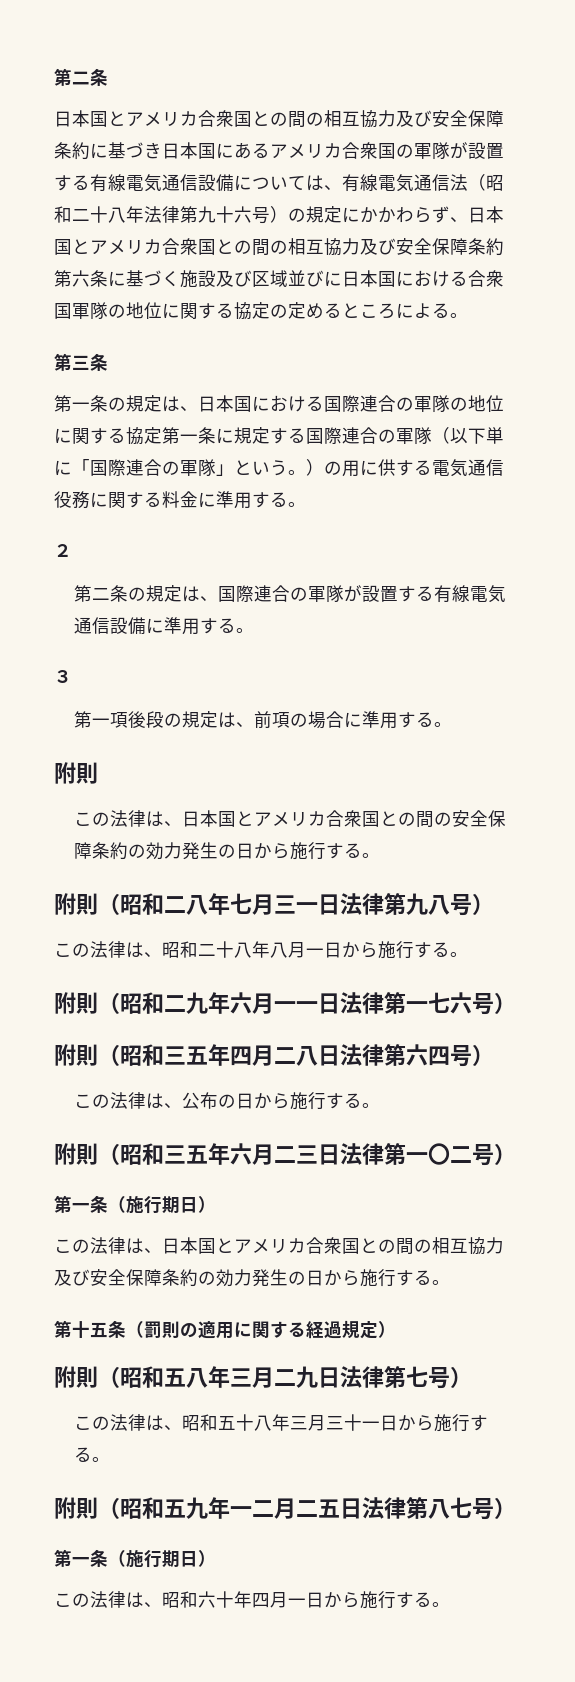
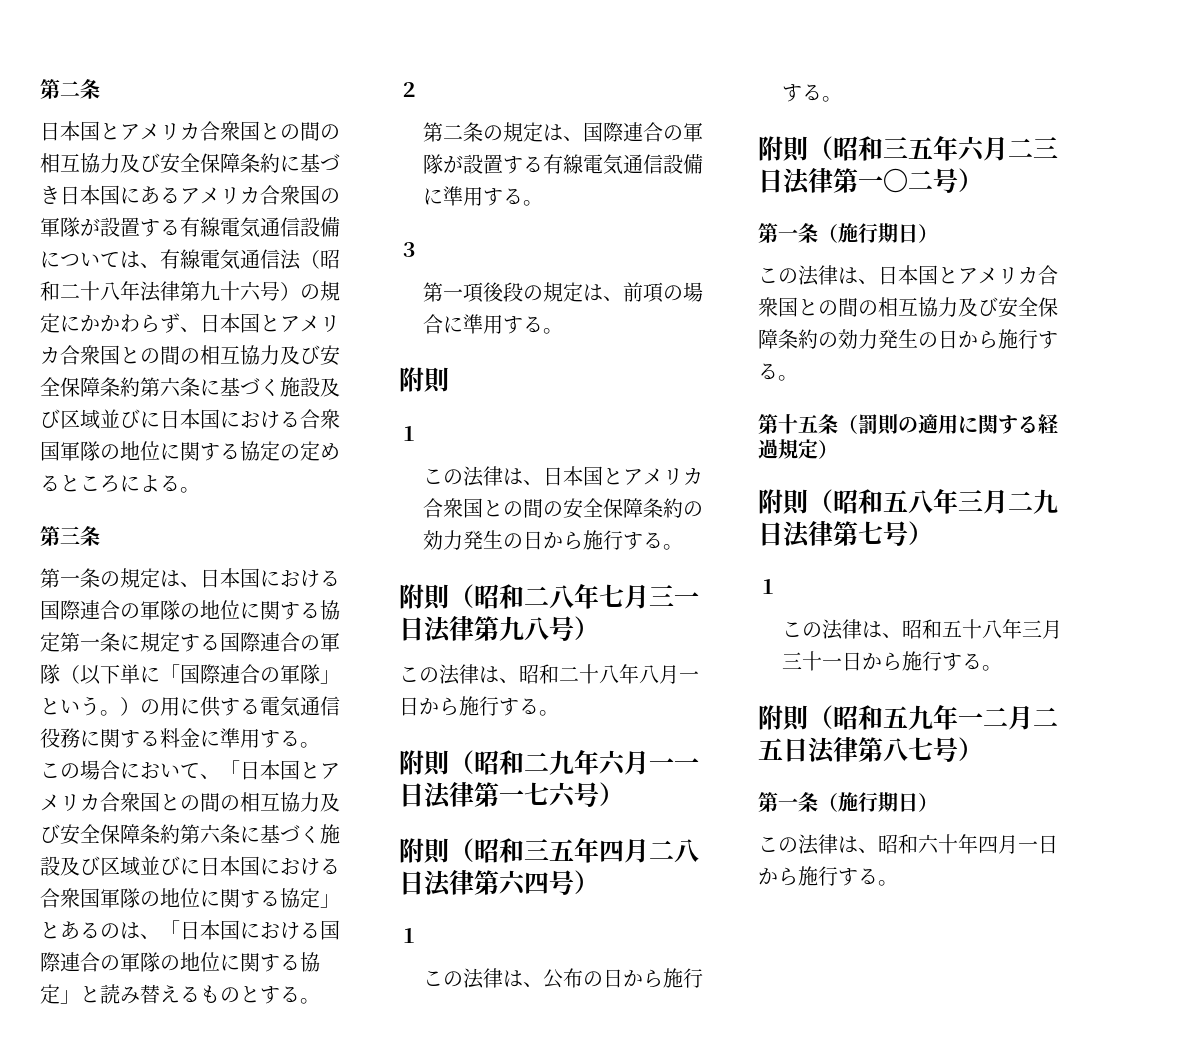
+ この場合において、「日本国とアメリカ合衆国との間の相互協力及び安全保障条約第六条に基づく施設及び区域並びに日本国における合衆国軍隊の地位に関する協定」とあるのは、「日本国における国際連合の軍隊の地位に関する協定」と読み替えるものとする。
  第一項後段の規定は、前項の場合に準用する。
  附則
+ １
  附則（昭和三五年四月二八日法律第六四号）
+ １
  附則（昭和五八年三月二九日法律第七号）
+ １

